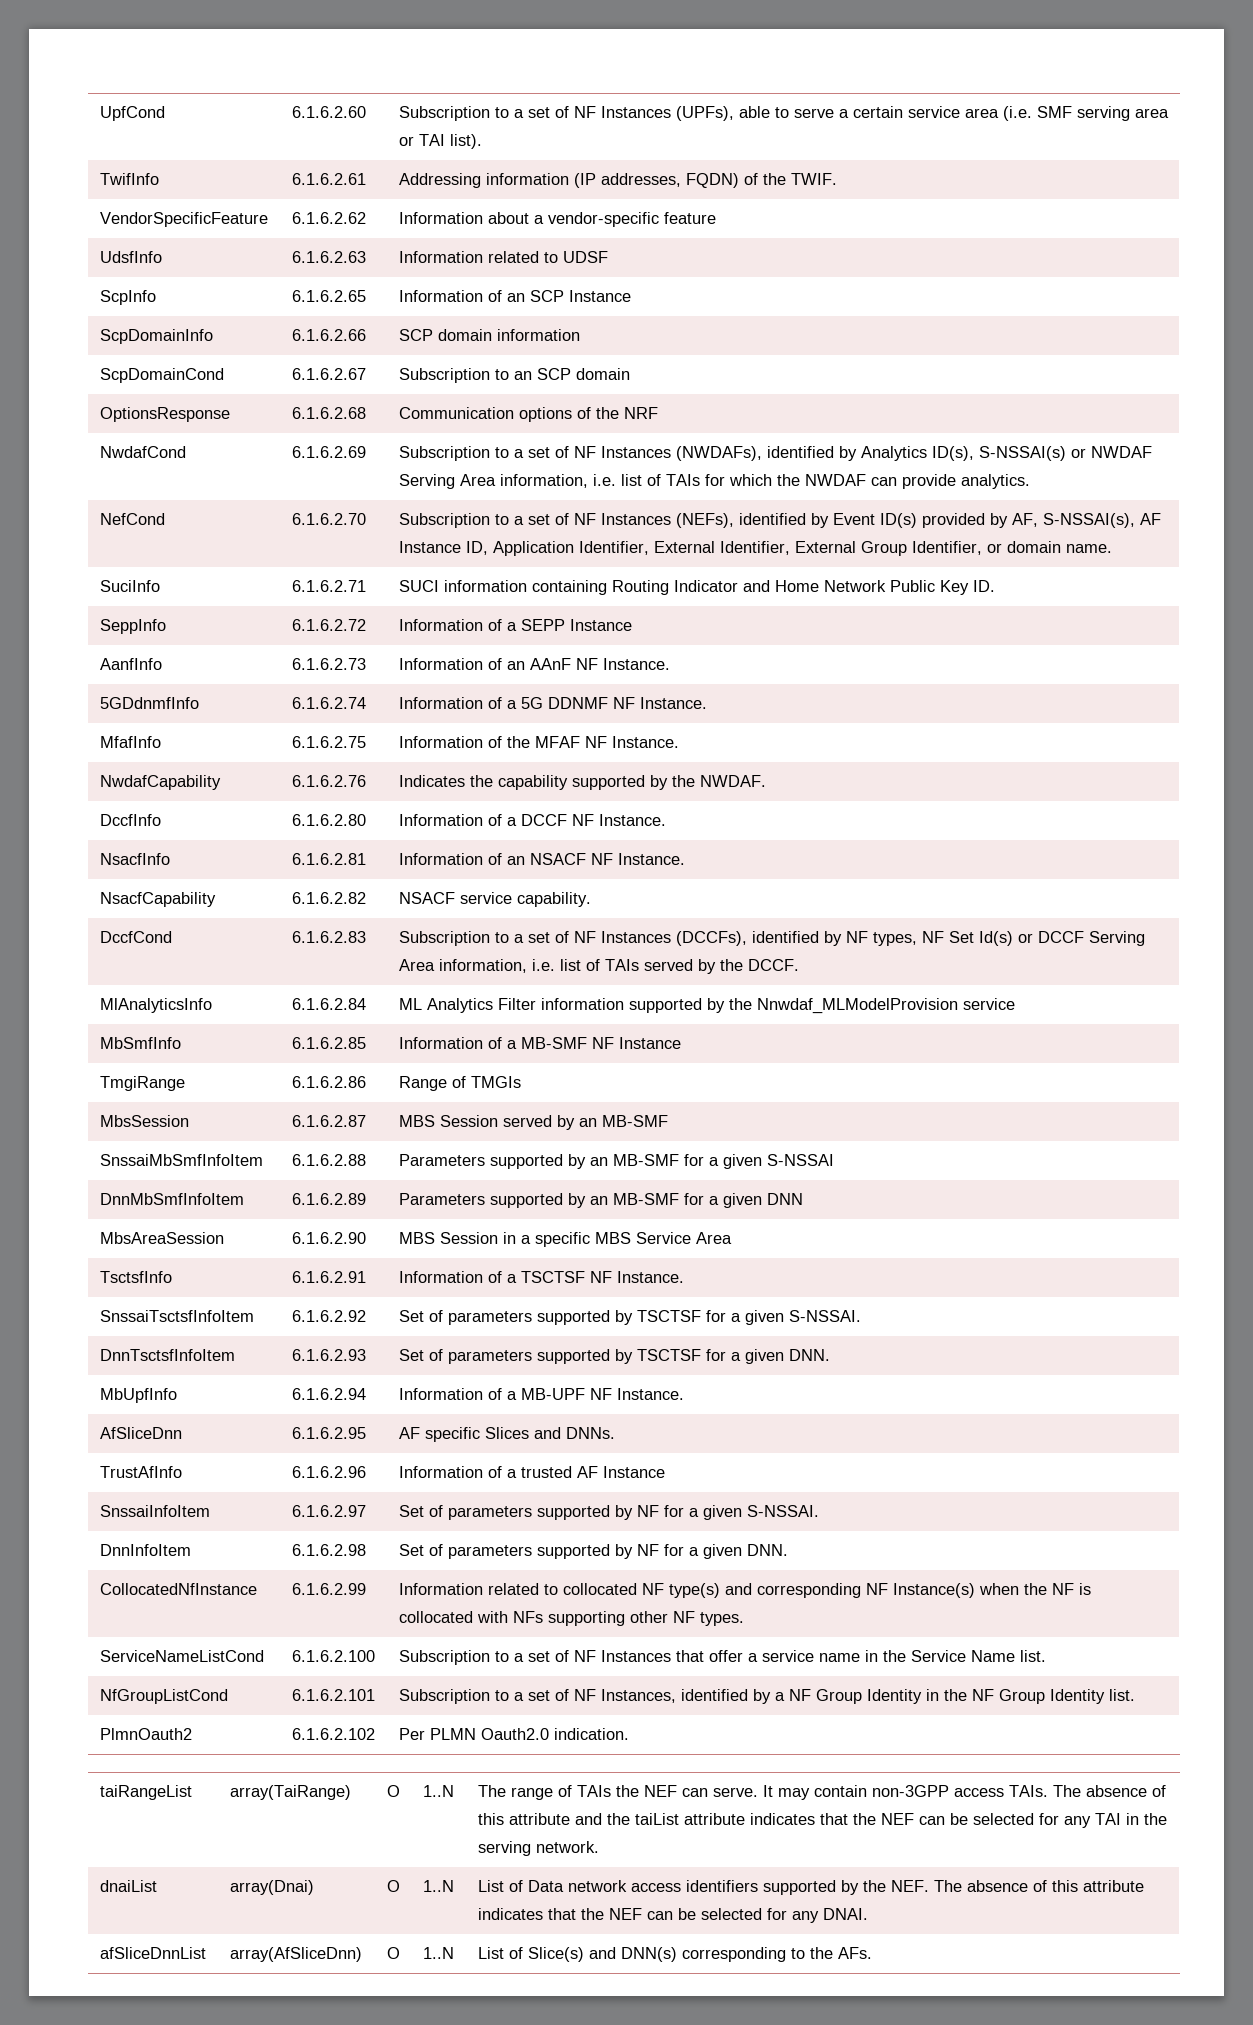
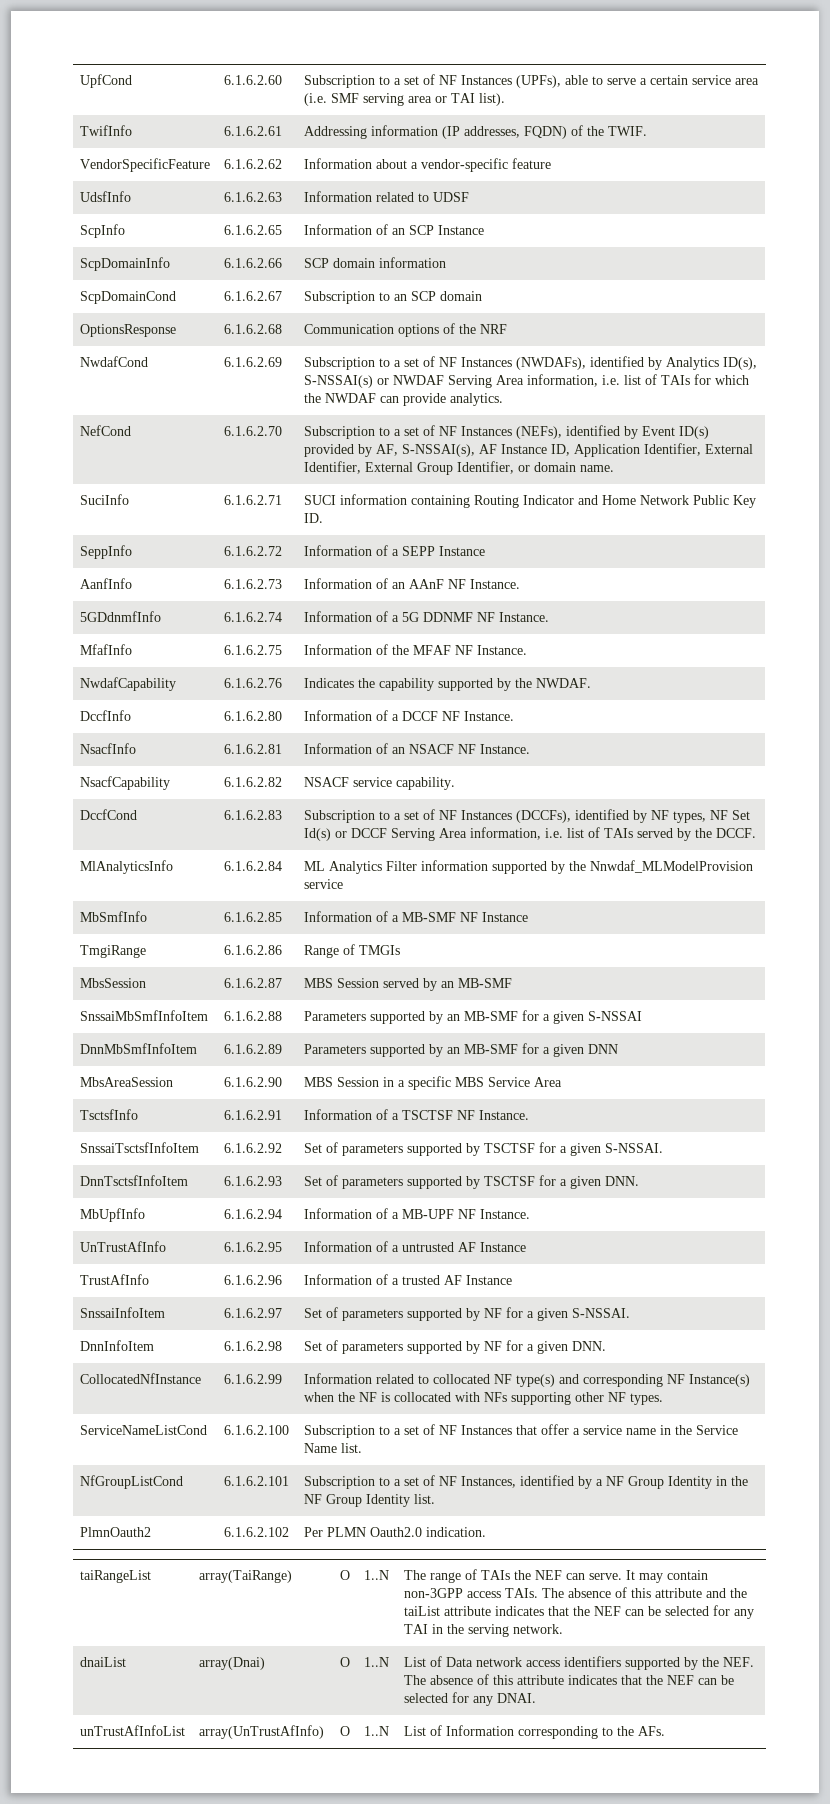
- AfSliceDnn | 6.1.6.2.95 | AF specific Slices and DNNs.
+ UnTrustAfInfo | 6.1.6.2.95 | Information of a untrusted AF Instance
- afSliceDnnList | array(AfSliceDnn) | O | 1..N | List of Slice(s) and DNN(s) corresponding to the AFs.
+ unTrustAfInfoList | array(UnTrustAfInfo) | O | 1..N | List of Information corresponding to the AFs.

